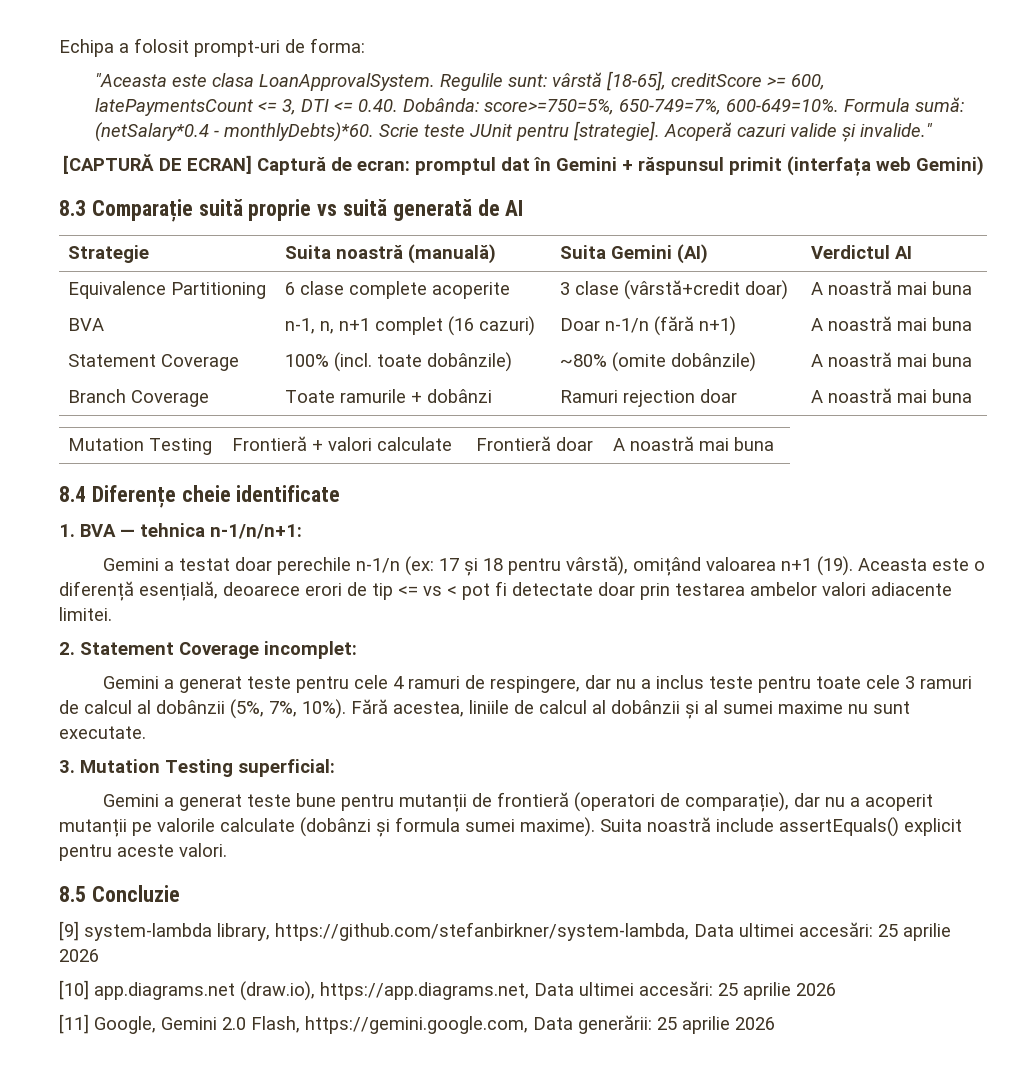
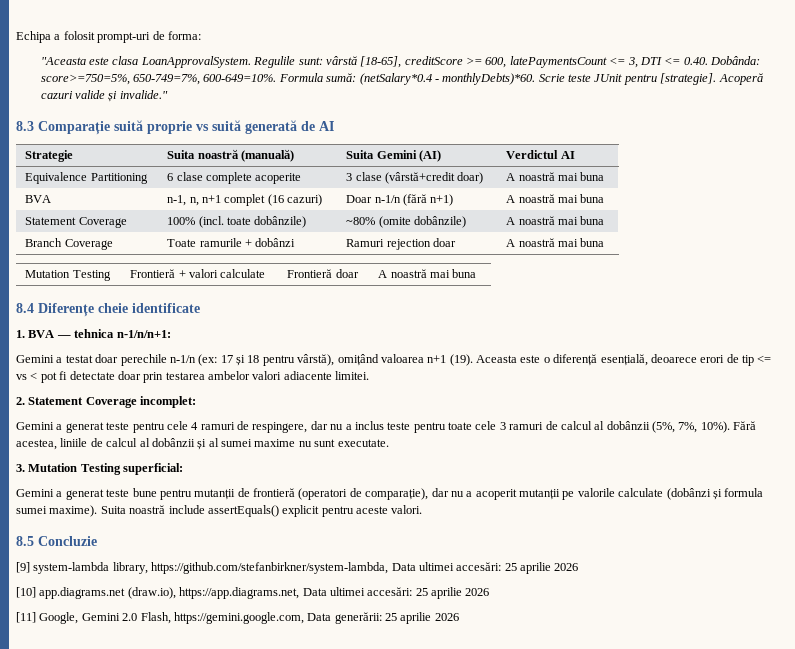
- [CAPTURĂ DE ECRAN] Captură de ecran: promptul dat în Gemini + răspunsul primit (interfața web Gemini)

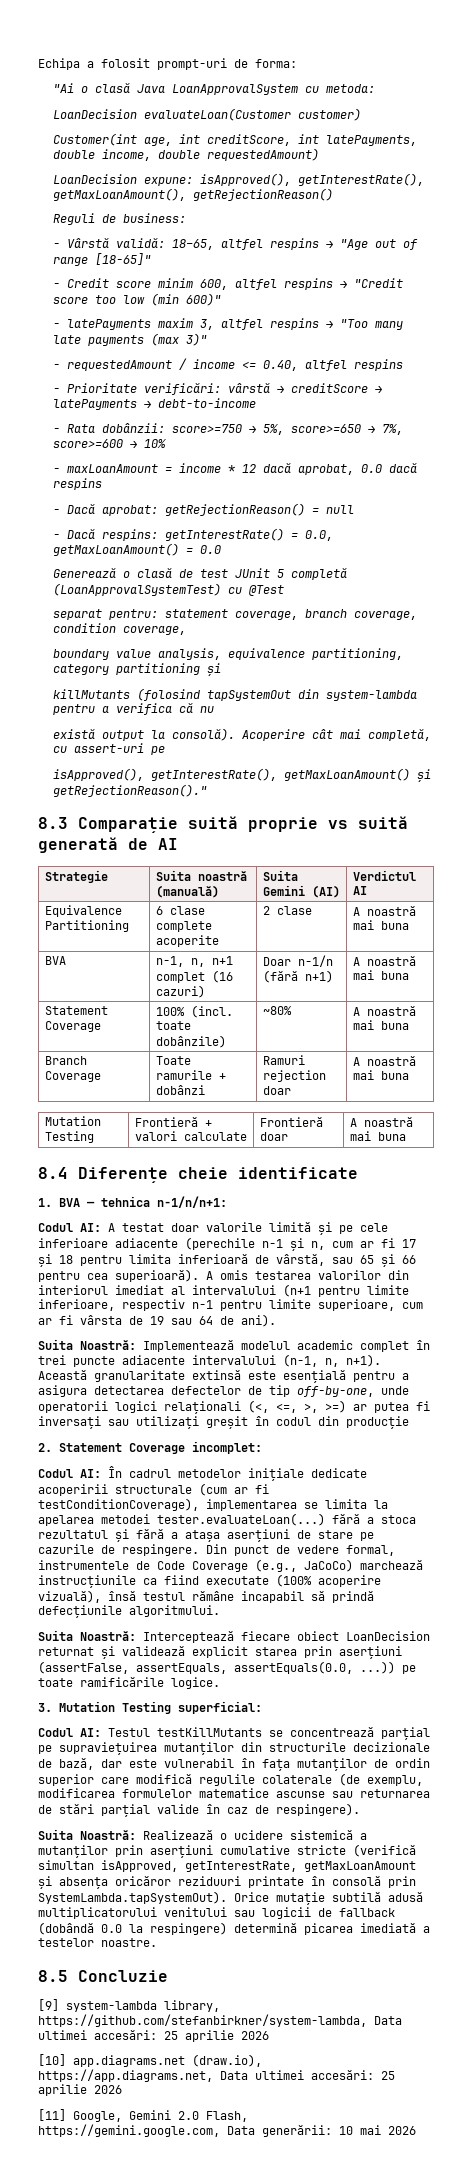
- "Aceasta este clasa LoanApprovalSystem. Regulile sunt: vârstă [18-65], creditScore >= 600, latePaymentsCount <= 3, DTI <= 0.40. Dobânda: score>=750=5%, 650-749=7%, 600-649=10%. Formula sumă: (netSalary*0.4 - monthlyDebts)*60. Scrie teste JUnit pentru [strategie]. Acoperă cazuri valide și invalide."
+ "Ai o clasă Java LoanApprovalSystem cu metoda:
+ LoanDecision evaluateLoan(Customer customer)
+ Customer(int age, int creditScore, int latePayments, double income, double requestedAmount)
+ LoanDecision expune: isApproved(), getInterestRate(), getMaxLoanAmount(), getRejectionReason()
+ Reguli de business:
+ - Vârstă validă: 18–65, altfel respins → "Age out of range [18-65]"
+ - Credit score minim 600, altfel respins → "Credit score too low (min 600)"
+ - latePayments maxim 3, altfel respins → "Too many late payments (max 3)"
+ - requestedAmount / income <= 0.40, altfel respins
+ - Prioritate verificări: vârstă → creditScore → latePayments → debt-to-income
+ - Rata dobânzii: score>=750 → 5%, score>=650 → 7%, score>=600 → 10%
+ - maxLoanAmount = income * 12 dacă aprobat, 0.0 dacă respins
+ - Dacă aprobat: getRejectionReason() = null
+ - Dacă respins: getInterestRate() = 0.0, getMaxLoanAmount() = 0.0
+ Generează o clasă de test JUnit 5 completă (LoanApprovalSystemTest) cu @Test
+ separat pentru: statement coverage, branch coverage, condition coverage,
+ boundary value analysis, equivalence partitioning, category partitioning și
+ killMutants (folosind tapSystemOut din system-lambda pentru a verifica că nu
+ există output la consolă). Acoperire cât mai completă, cu assert-uri pe
+ isApproved(), getInterestRate(), getMaxLoanAmount() și getRejectionReason()."
- Equivalence Partitioning | 6 clase complete acoperite | 3 clase (vârstă+credit doar) | A noastră mai buna
+ Equivalence Partitioning | 6 clase complete acoperite | 2 clase | A noastră mai buna
- Statement Coverage | 100% (incl. toate dobânzile) | ~80% (omite dobânzile) | A noastră mai buna
+ Statement Coverage | 100% (incl. toate dobânzile) | ~80% | A noastră mai buna
- Gemini a testat doar perechile n-1/n (ex: 17 și 18 pentru vârstă), omițând valoarea n+1 (19). Aceasta este o diferență esențială, deoarece erori de tip <= vs < pot fi detectate doar prin testarea ambelor valori adiacente limitei.
+ Codul AI: A testat doar valorile limită și pe cele inferioare adiacente (perechile n-1 și n, cum ar fi 17 și 18 pentru limita inferioară de vârstă, sau 65 și 66 pentru cea superioară). A omis testarea valorilor din interiorul imediat al intervalului (n+1 pentru limite inferioare, respectiv n-1 pentru limite superioare, cum ar fi vârsta de 19 sau 64 de ani).
+ Suita Noastră: Implementează modelul academic complet în trei puncte adiacente intervalului (n-1, n, n+1). Această granularitate extinsă este esențială pentru a asigura detectarea defectelor de tip off-by-one, unde operatorii logici relaționali (<, <=, >, >=) ar putea fi inversați sau utilizați greșit în codul din producție
  2. Statement Coverage incomplet:
- Gemini a generat teste pentru cele 4 ramuri de respingere, dar nu a inclus teste pentru toate cele 3 ramuri de calcul al dobânzii (5%, 7%, 10%). Fără acestea, liniile de calcul al dobânzii și al sumei maxime nu sunt executate.
+ Codul AI: În cadrul metodelor inițiale dedicate acoperirii structurale (cum ar fi testConditionCoverage), implementarea se limita la apelarea metodei tester.evaluateLoan(...) fără a stoca rezultatul și fără a atașa aserțiuni de stare pe cazurile de respingere. Din punct de vedere formal, instrumentele de Code Coverage (e.g., JaCoCo) marchează instrucțiunile ca fiind executate (100% acoperire vizuală), însă testul rămâne incapabil să prindă defecțiunile algoritmului.
+ Suita Noastră: Interceptează fiecare obiect LoanDecision returnat și validează explicit starea prin aserțiuni (assertFalse, assertEquals, assertEquals(0.0, ...)) pe toate ramificările logice.
  3. Mutation Testing superficial:
- Gemini a generat teste bune pentru mutanții de frontieră (operatori de comparație), dar nu a acoperit mutanții pe valorile calculate (dobânzi și formula sumei maxime). Suita noastră include assertEquals() explicit pentru aceste valori.
+ Codul AI: Testul testKillMutants se concentrează parțial pe supraviețuirea mutanților din structurile decizionale de bază, dar este vulnerabil în fața mutanților de ordin superior care modifică regulile colaterale (de exemplu, modificarea formulelor matematice ascunse sau returnarea de stări parțial valide în caz de respingere).
+ Suita Noastră: Realizează o ucidere sistemică a mutanților prin aserțiuni cumulative stricte (verifică simultan isApproved, getInterestRate, getMaxLoanAmount și absența oricăror reziduuri printate în consolă prin SystemLambda.tapSystemOut). Orice mutație subtilă adusă multiplicatorului venitului sau logicii de fallback (dobândă 0.0 la respingere) determină picarea imediată a testelor noastre.
- [11] Google, Gemini 2.0 Flash, https://gemini.google.com, Data generării: 25 aprilie 2026
+ [11] Google, Gemini 2.0 Flash, https://gemini.google.com, Data generării: 10 mai 2026

